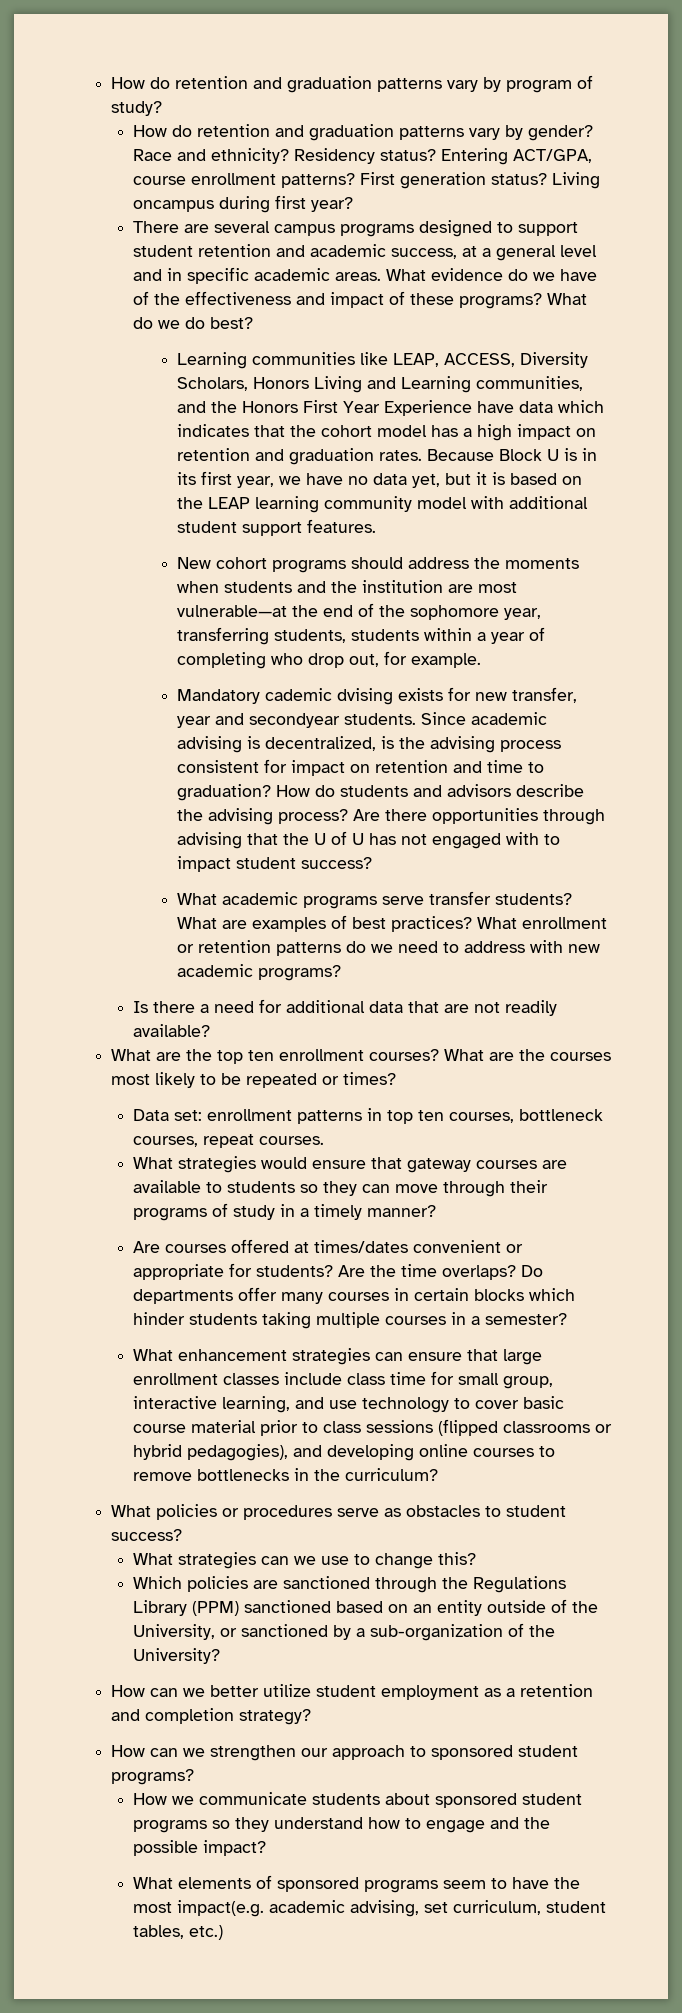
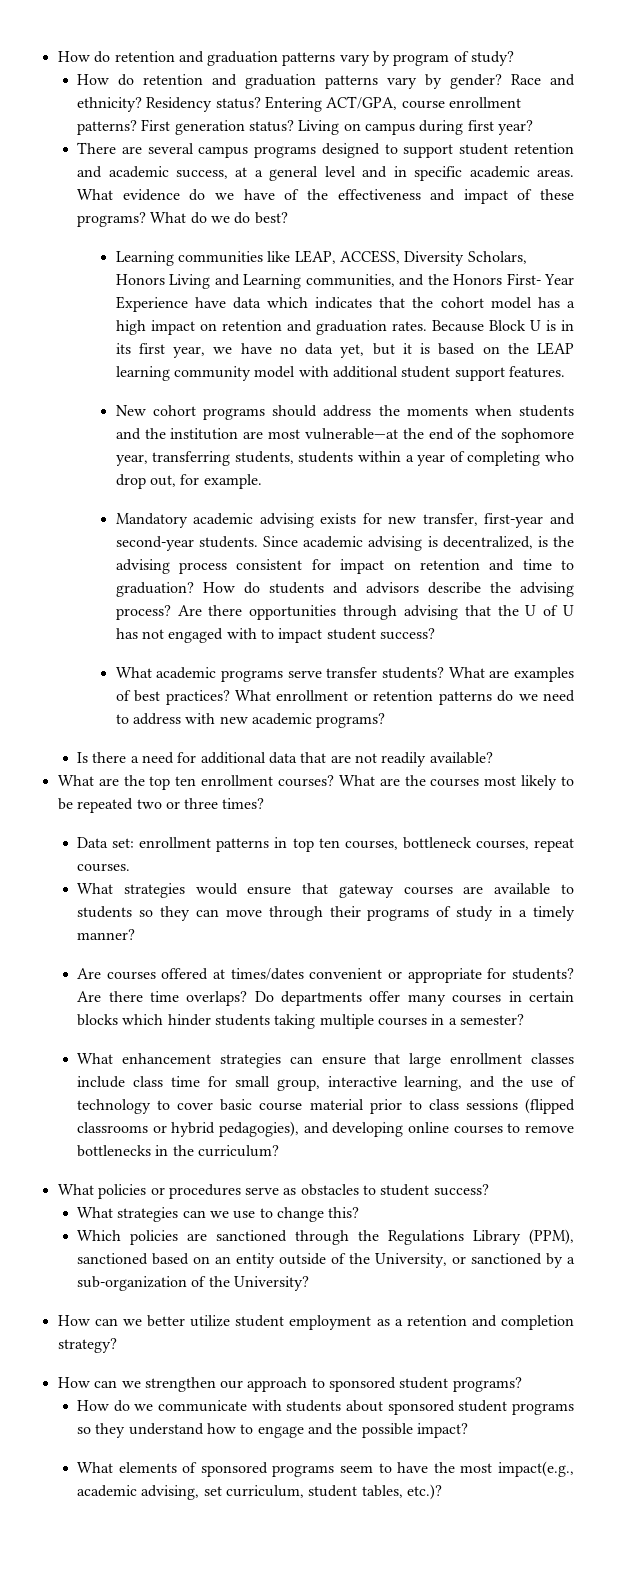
- Living oncampus during first year?
+ Living on campus during first year?
- Learning communities like LEAP, ACCESS, Diversity Scholars, Honors Living and Learning communities, and the Honors First Year Experience have data which indicates that the cohort model has a high impact on retention and graduation rates.
+ Learning communities like LEAP, ACCESS, Diversity Scholars, Honors Living and Learning communities, and the Honors First- Year Experience have data which indicates that the cohort model has a high impact on retention and graduation rates.
- Mandatory cademic dvising exists for new transfer, year and secondyear students.
+ Mandatory academic advising exists for new transfer, first-year and second-year students.
- What are the courses most likely to be repeated or times?
+ What are the courses most likely to be repeated two or three times?
- Are the time overlaps?
+ Are there time overlaps?
- What enhancement strategies can ensure that large enrollment classes include class time for small group, interactive learning, and use technology to cover basic course material prior to class sessions (flipped classrooms or hybrid pedagogies), and developing online courses to remove bottlenecks in the curriculum?
+ What enhancement strategies can ensure that large enrollment classes include class time for small group, interactive learning, and the use of technology to cover basic course material prior to class sessions (flipped classrooms or hybrid pedagogies), and developing online courses to remove bottlenecks in the curriculum?
- Which policies are sanctioned through the Regulations Library (PPM) sanctioned based on an entity outside of the University, or sanctioned by a sub-organization of the University?
+ Which policies are sanctioned through the Regulations Library (PPM), sanctioned based on an entity outside of the University, or sanctioned by a sub-organization of the University?
- How we communicate students about sponsored student programs so they understand how to engage and the possible impact?
+ How do we communicate with students about sponsored student programs so they understand how to engage and the possible impact?
- What elements of sponsored programs seem to have the most impact(e.g. academic advising, set curriculum, student tables, etc.)
+ What elements of sponsored programs seem to have the most impact(e.g., academic advising, set curriculum, student tables, etc.)?

